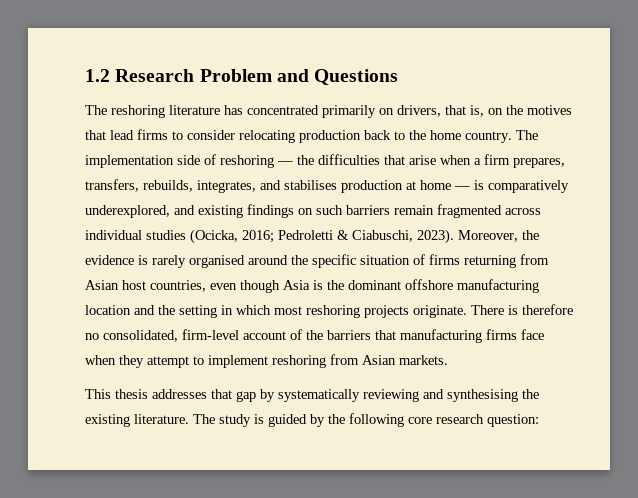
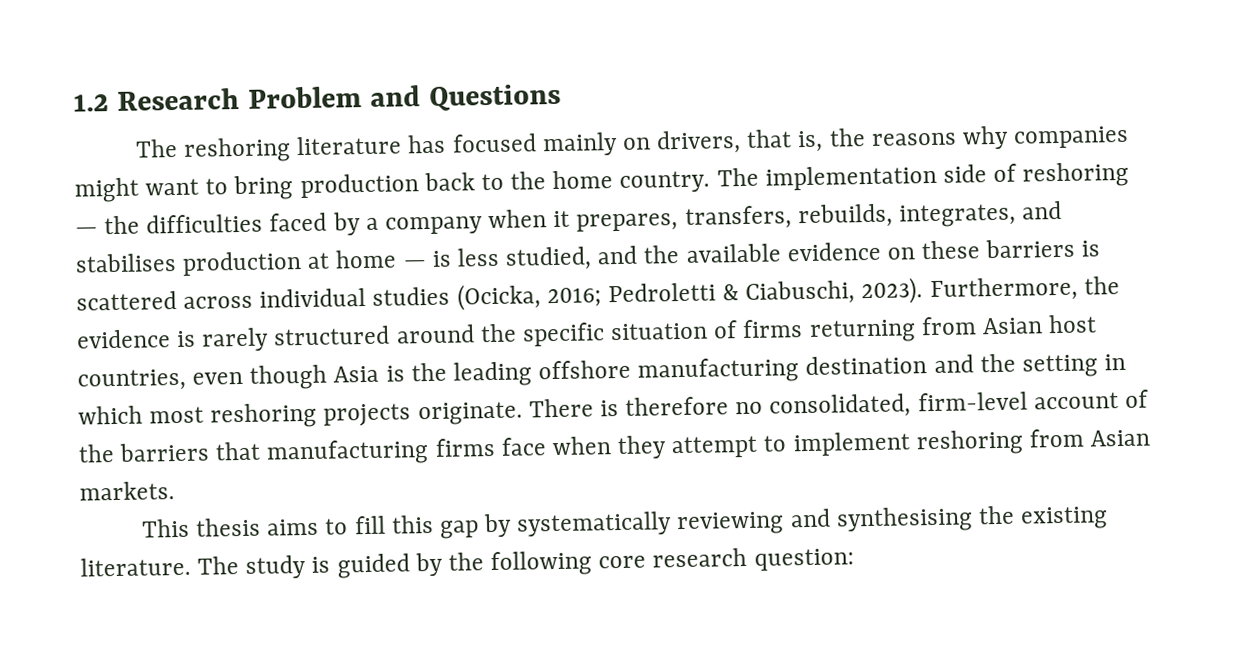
- The reshoring literature has concentrated primarily on drivers, that is, on the motives that lead firms to consider relocating production back to the home country.
+ The reshoring literature has focused mainly on drivers, that is, the reasons why companies might want to bring production back to the home country.
- The implementation side of reshoring — the difficulties that arise when a firm prepares, transfers, rebuilds, integrates, and stabilises production at home — is comparatively underexplored, and existing findings on such barriers remain fragmented across individual studies (Ocicka, 2016; Pedroletti & Ciabuschi, 2023).
+ The implementation side of reshoring — the difficulties faced by a company when it prepares, transfers, rebuilds, integrates, and stabilises production at home — is less studied, and the available evidence on these barriers is scattered across individual studies (Ocicka, 2016; Pedroletti & Ciabuschi, 2023).
- Moreover, the evidence is rarely organised around the specific situation of firms returning from Asian host countries, even though Asia is the dominant offshore manufacturing location and the setting in which most reshoring projects originate.
+ Furthermore, the evidence is rarely structured around the specific situation of firms returning from Asian host countries, even though Asia is the leading offshore manufacturing destination and the setting in which most reshoring projects originate.
- This thesis addresses that gap by systematically reviewing and synthesising the existing literature.
+ This thesis aims to fill this gap by systematically reviewing and synthesising the existing literature.

